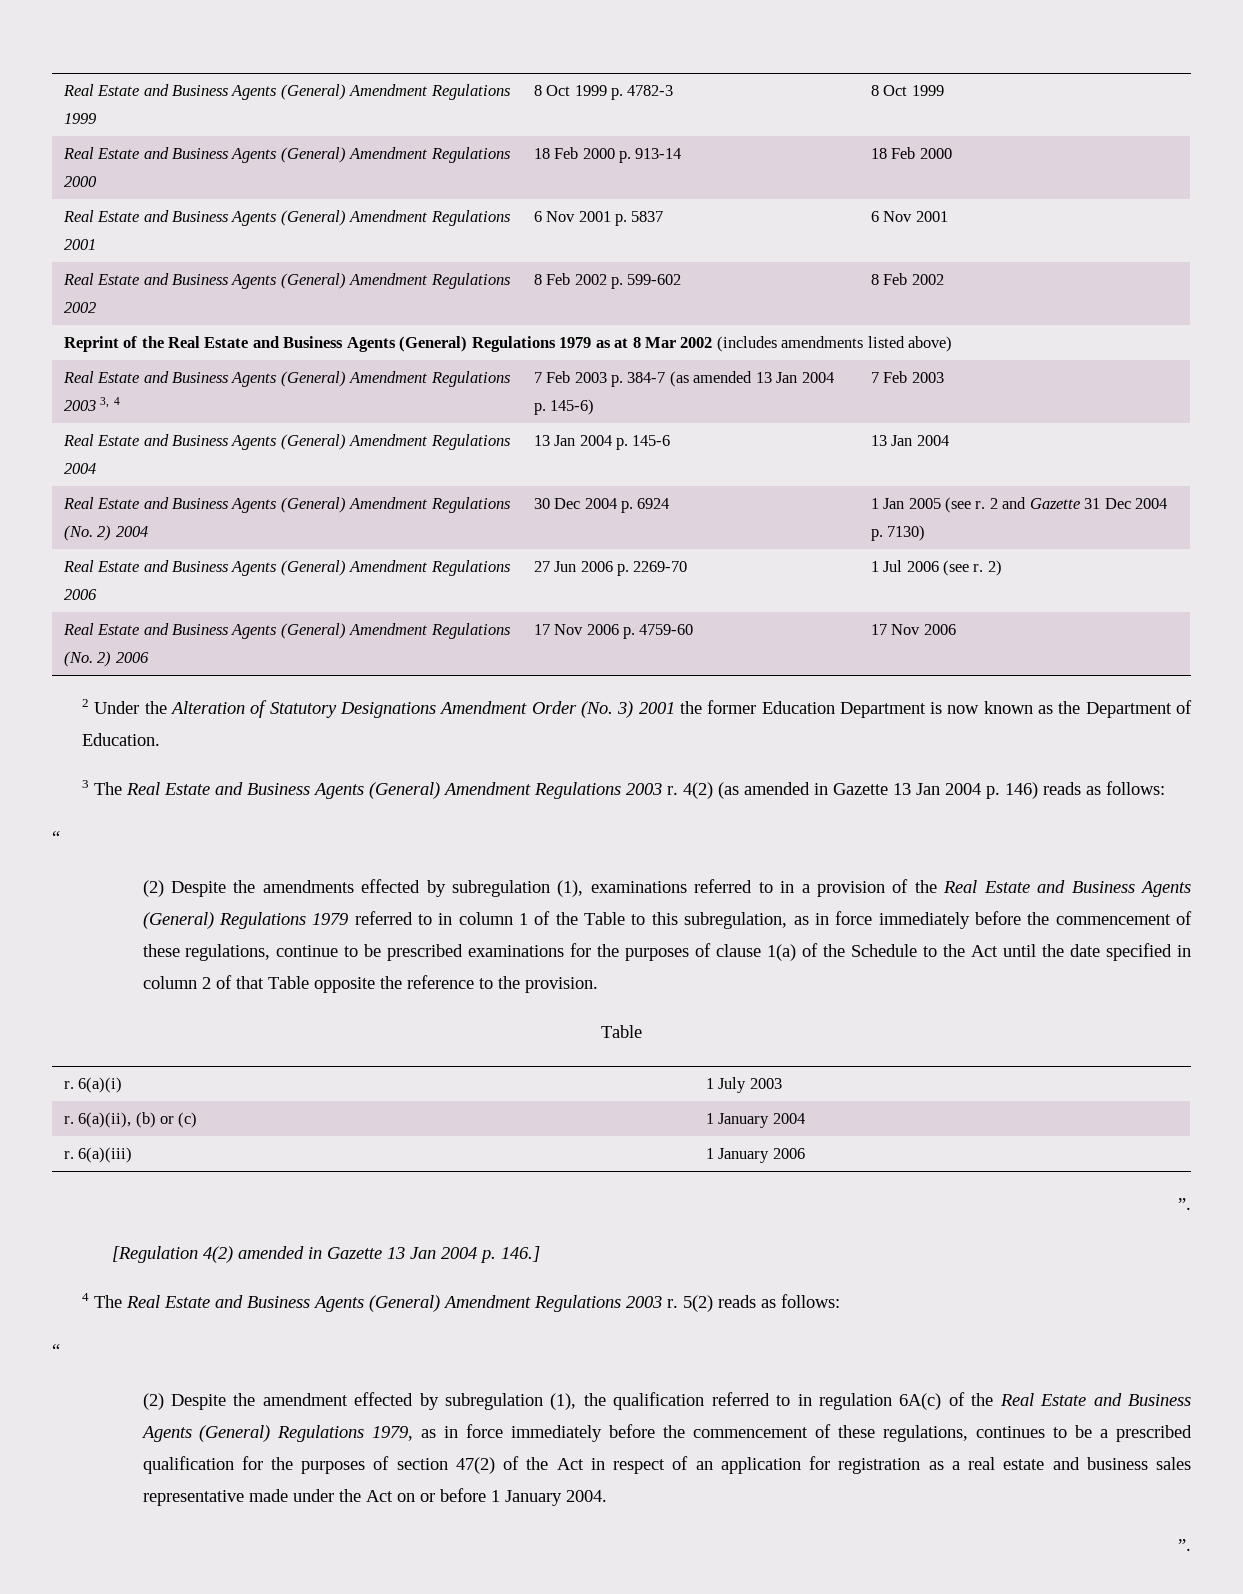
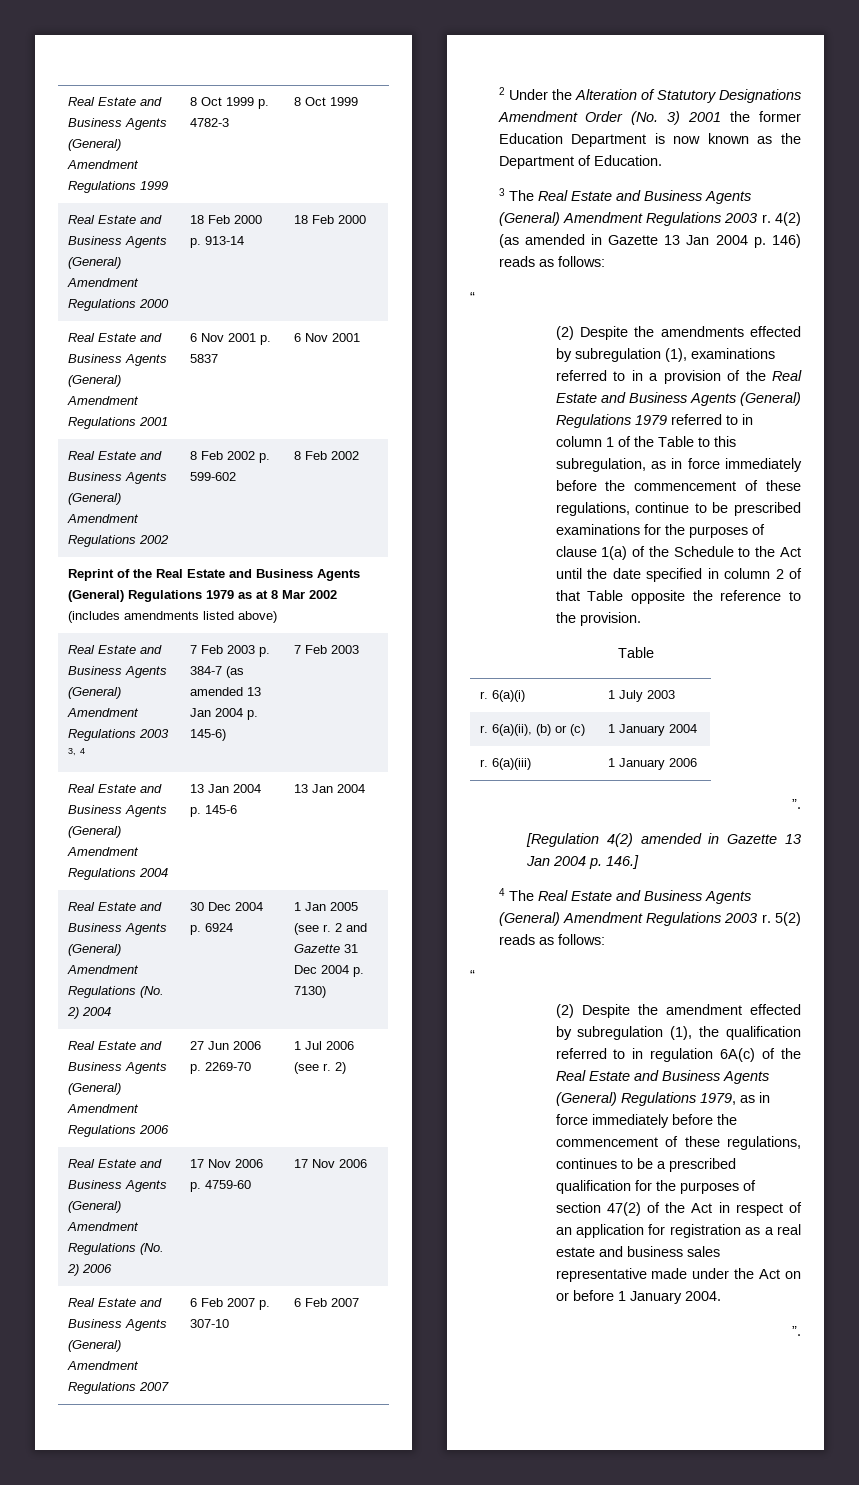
+ Real Estate and Business Agents (General) Amendment Regulations 2007 | 6 Feb 2007 p. 307-10 | 6 Feb 2007

